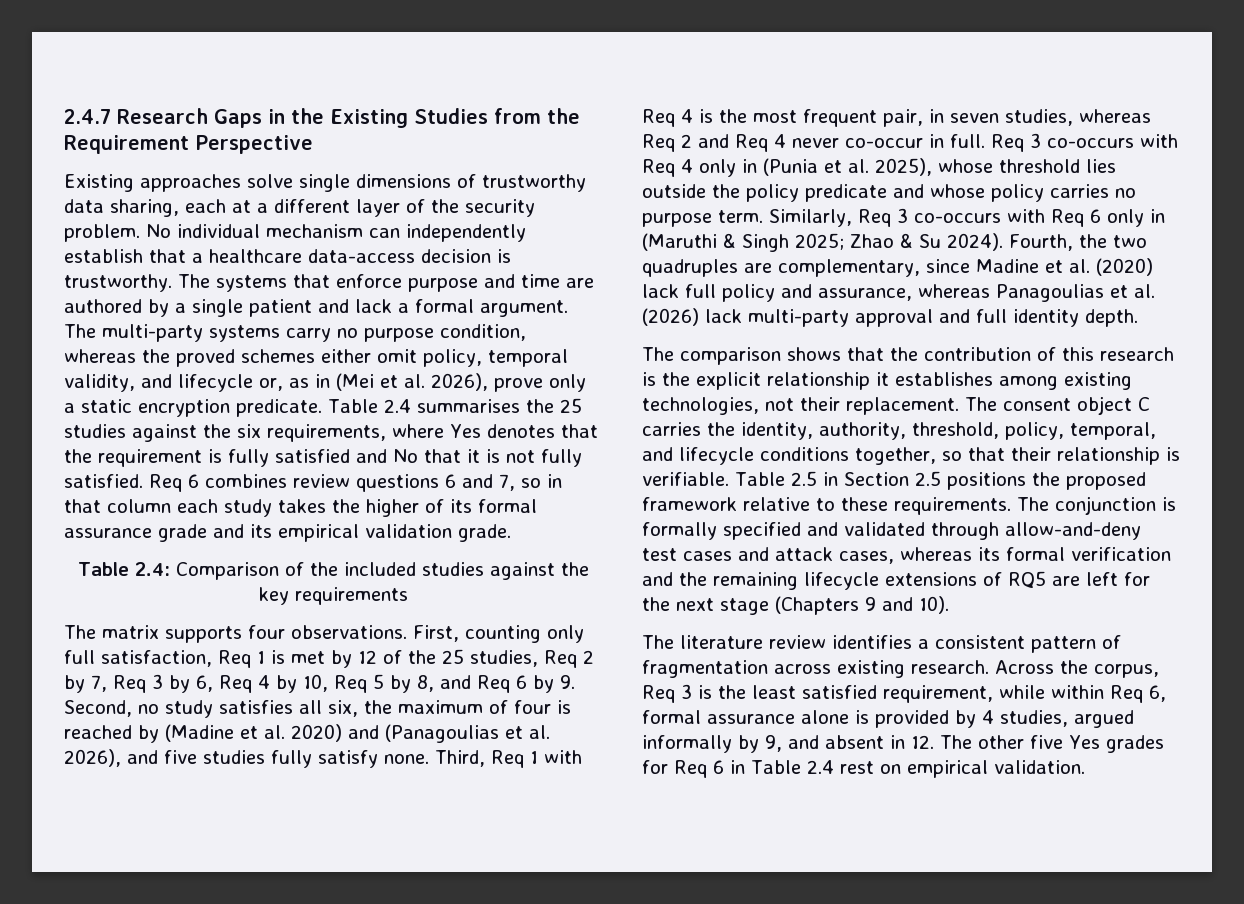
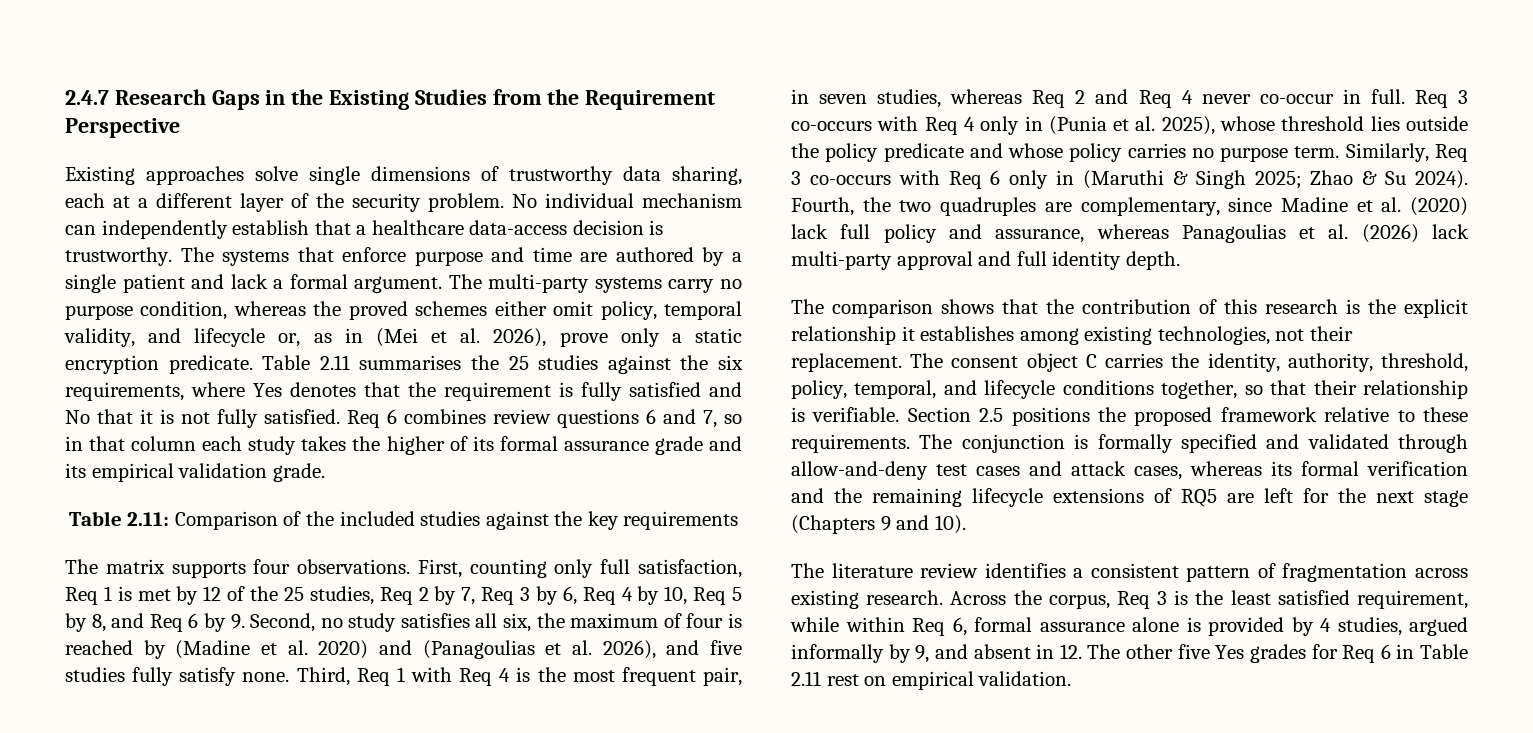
- Table 2.4 summarises the 25 studies against the six requirements, where Yes denotes that the requirement is fully satisfied and No that it is not fully satisfied.
+ Table 2.11 summarises the 25 studies against the six requirements, where Yes denotes that the requirement is fully satisfied and No that it is not fully satisfied.
- Table 2.4: Comparison of the included studies against the key requirements
+ Table 2.11: Comparison of the included studies against the key requirements
- Table 2.5 in Section 2.5 positions the proposed framework relative to these requirements.
+ Section 2.5 positions the proposed framework relative to these requirements.
- Across the corpus, Req 3 is the least satisfied requirement, while within Req 6, formal assurance alone is provided by 4 studies, argued informally by 9, and absent in 12. The other five Yes grades for Req 6 in Table 2.4 rest on empirical validation.
+ Across the corpus, Req 3 is the least satisfied requirement, while within Req 6, formal assurance alone is provided by 4 studies, argued informally by 9, and absent in 12. The other five Yes grades for Req 6 in Table 2.11 rest on empirical validation.

